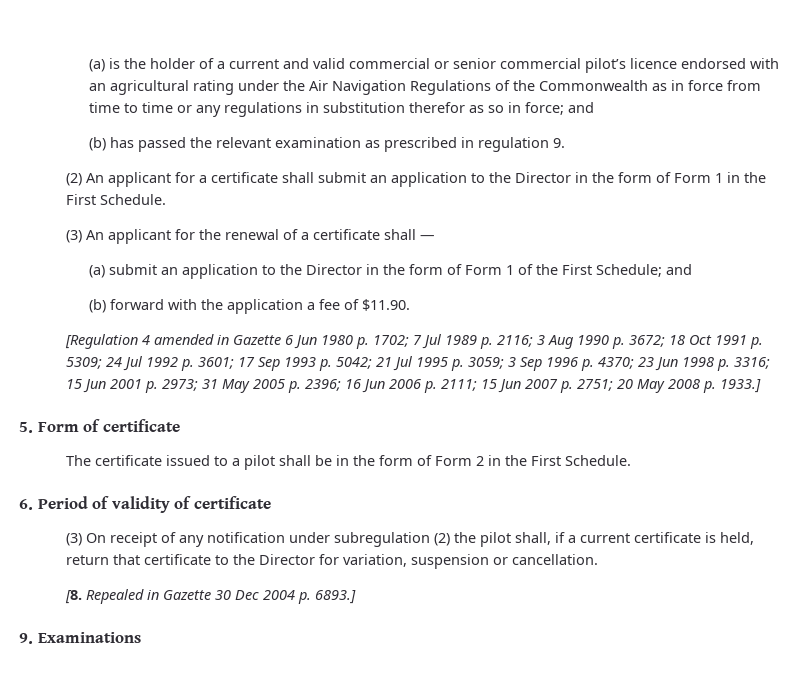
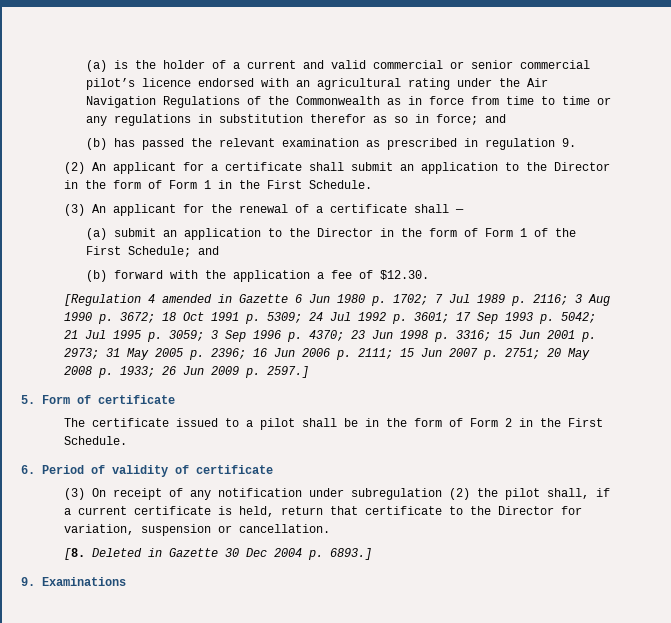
- (b) forward with the application a fee of $11.90.
+ (b) forward with the application a fee of $12.30.
- 20 May 2008 p. 1933.]
+ 20 May 2008 p. 1933; 26 Jun 2009 p. 2597.]
- [8. Repealed in Gazette 30 Dec 2004 p. 6893.]
+ [8. Deleted in Gazette 30 Dec 2004 p. 6893.]

